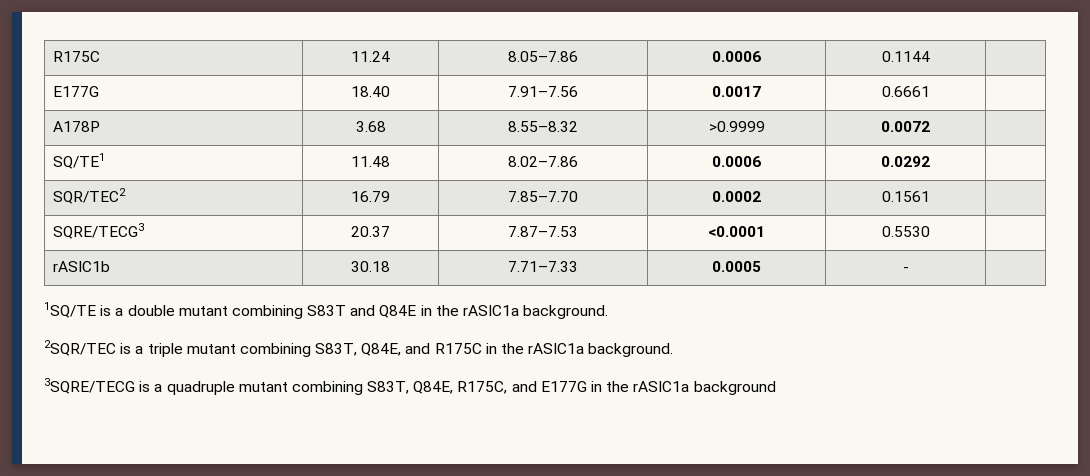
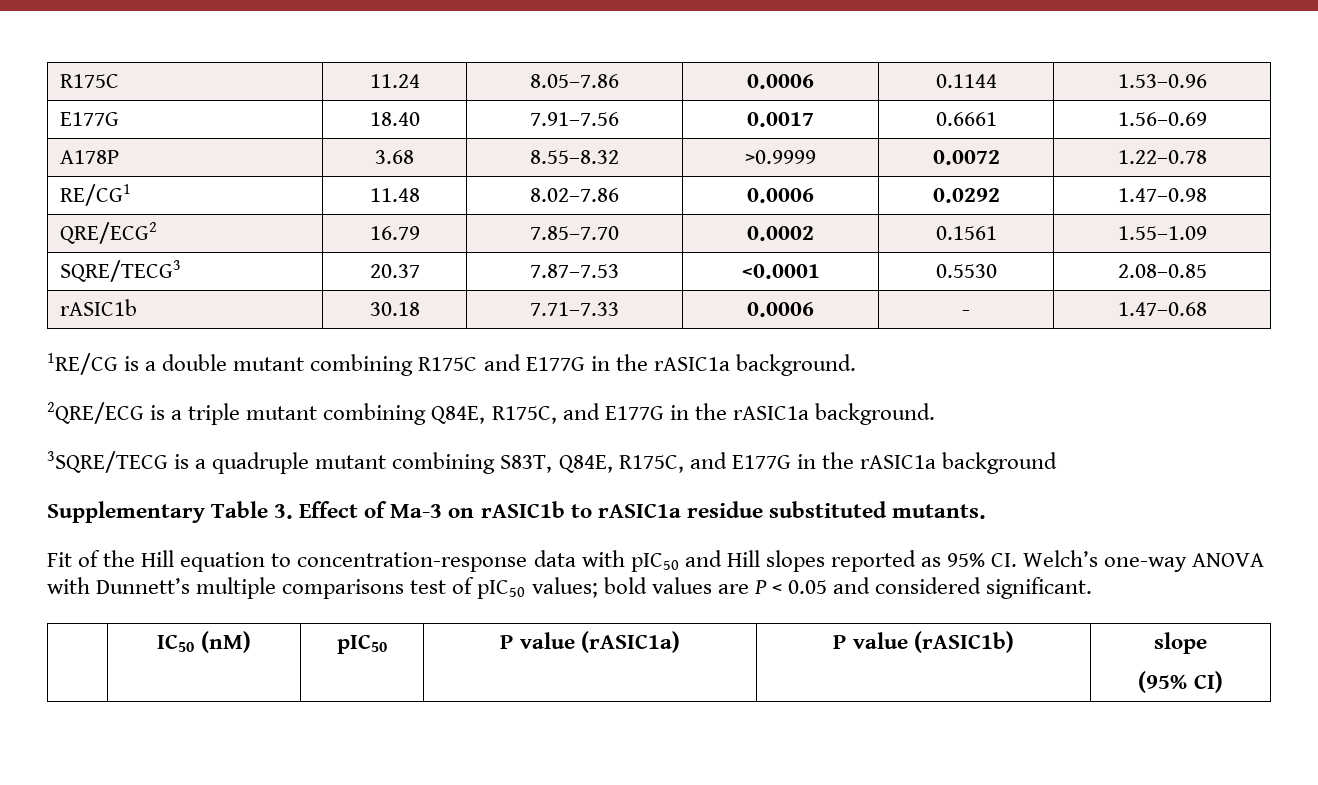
- R175C | 11.24 | 8.05–7.86 | 0.0006 | 0.1144 |
+ R175C | 11.24 | 8.05–7.86 | 0.0006 | 0.1144 | 1.53–0.96
- E177G | 18.40 | 7.91–7.56 | 0.0017 | 0.6661 |
+ E177G | 18.40 | 7.91–7.56 | 0.0017 | 0.6661 | 1.56–0.69
- A178P | 3.68 | 8.55–8.32 | >0.9999 | 0.0072 |
- SQ/TE1 | 11.48 | 8.02–7.86 | 0.0006 | 0.0292 |
- SQR/TEC2 | 16.79 | 7.85–7.70 | 0.0002 | 0.1561 |
+ A178P | 3.68 | 8.55–8.32 | >0.9999 | 0.0072 | 1.22–0.78
+ RE/CG1 | 11.48 | 8.02–7.86 | 0.0006 | 0.0292 | 1.47–0.98
+ QRE/ECG2 | 16.79 | 7.85–7.70 | 0.0002 | 0.1561 | 1.55–1.09
- SQRE/TECG3 | 20.37 | 7.87–7.53 | <0.0001 | 0.5530 |
+ SQRE/TECG3 | 20.37 | 7.87–7.53 | <0.0001 | 0.5530 | 2.08–0.85
- rASIC1b | 30.18 | 7.71–7.33 | 0.0005 | - |
- 1SQ/TE is a double mutant combining S83T and Q84E in the rASIC1a background.
- 2SQR/TEC is a triple mutant combining S83T, Q84E, and R175C in the rASIC1a background.
+ rASIC1b | 30.18 | 7.71–7.33 | 0.0006 | - | 1.47–0.68
+ 1RE/CG is a double mutant combining R175C and E177G in the rASIC1a background.
+ 2QRE/ECG is a triple mutant combining Q84E, R175C, and E177G in the rASIC1a background.
+ Supplementary Table 3. Effect of Ma-3 on rASIC1b to rASIC1a residue substituted mutants.
+ Fit of the Hill equation to concentration-response data with pIC50 and Hill slopes reported as 95% CI. Welch’s one-way ANOVA with Dunnett’s multiple comparisons test of pIC50 values; bold values are P < 0.05 and considered significant.
+ | IC50 (nM) | pIC50 | P value (rASIC1a) | P value (rASIC1b) | slope
+ (95% CI)

